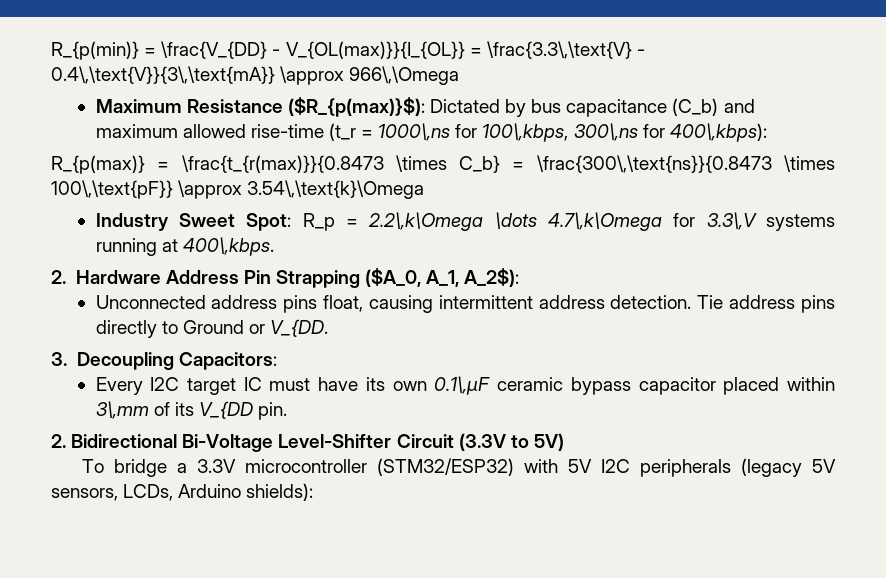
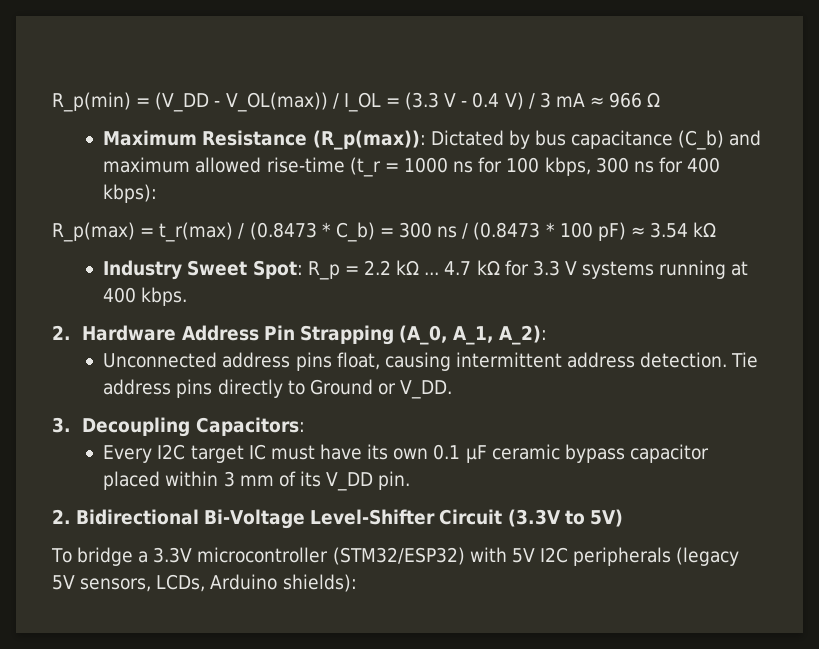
- R_{p(min)} = \frac{V_{DD} - V_{OL(max)}}{I_{OL}} = \frac{3.3\,\text{V} - 0.4\,\text{V}}{3\,\text{mA}} \approx 966\,\Omega
+ R_p(min) = (V_DD - V_OL(max)) / I_OL = (3.3 V - 0.4 V) / 3 mA ≈ 966 Ω
- Maximum Resistance ($R_{p(max)}$): Dictated by bus capacitance (C_b) and maximum allowed rise-time (t_r = 1000\,ns for 100\,kbps, 300\,ns for 400\,kbps):
- R_{p(max)} = \frac{t_{r(max)}}{0.8473 \times C_b} = \frac{300\,\text{ns}}{0.8473 \times 100\,\text{pF}} \approx 3.54\,\text{k}\Omega
+ Maximum Resistance (R_p(max)): Dictated by bus capacitance (C_b) and maximum allowed rise-time (t_r = 1000 ns for 100 kbps, 300 ns for 400 kbps):
+ R_p(max) = t_r(max) / (0.8473 * C_b) = 300 ns / (0.8473 * 100 pF) ≈ 3.54 kΩ
- Industry Sweet Spot: R_p = 2.2\,k\Omega \dots 4.7\,k\Omega for 3.3\,V systems running at 400\,kbps.
+ Industry Sweet Spot: R_p = 2.2 kΩ ... 4.7 kΩ for 3.3 V systems running at 400 kbps.
- 2. Hardware Address Pin Strapping ($A_0, A_1, A_2$):
+ 2. Hardware Address Pin Strapping (A_0, A_1, A_2):
- Tie address pins directly to Ground or V_{DD.
+ Tie address pins directly to Ground or V_DD.
- Every I2C target IC must have its own 0.1\,µF ceramic bypass capacitor placed within 3\,mm of its V_{DD pin.
+ Every I2C target IC must have its own 0.1 µF ceramic bypass capacitor placed within 3 mm of its V_DD pin.

